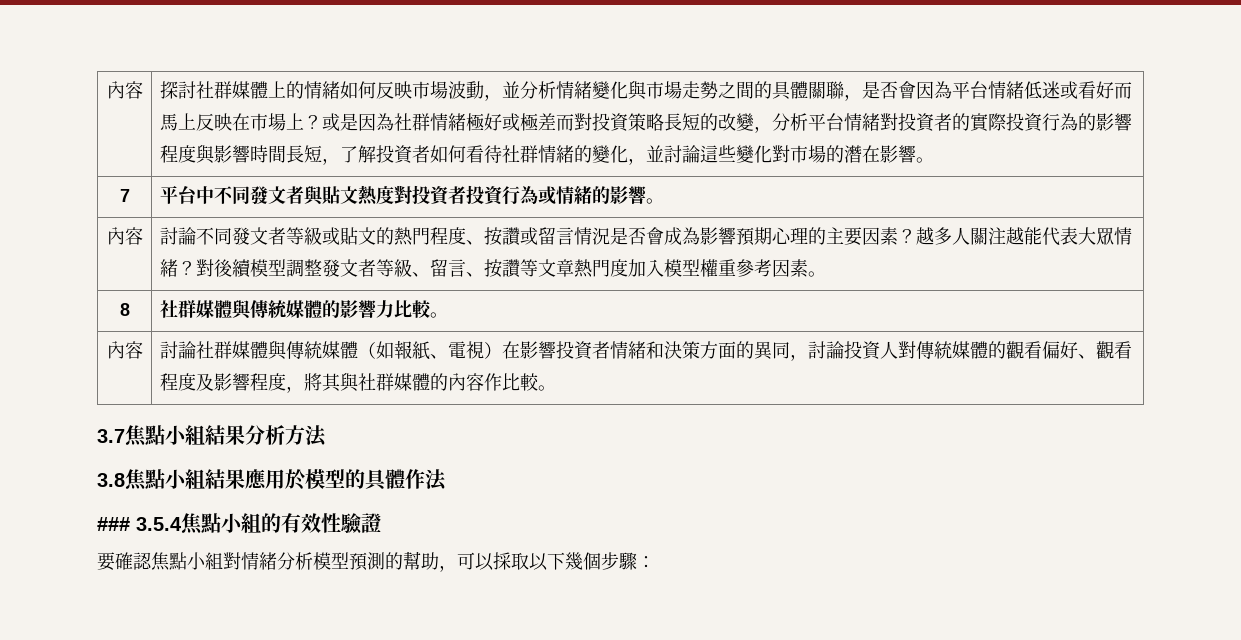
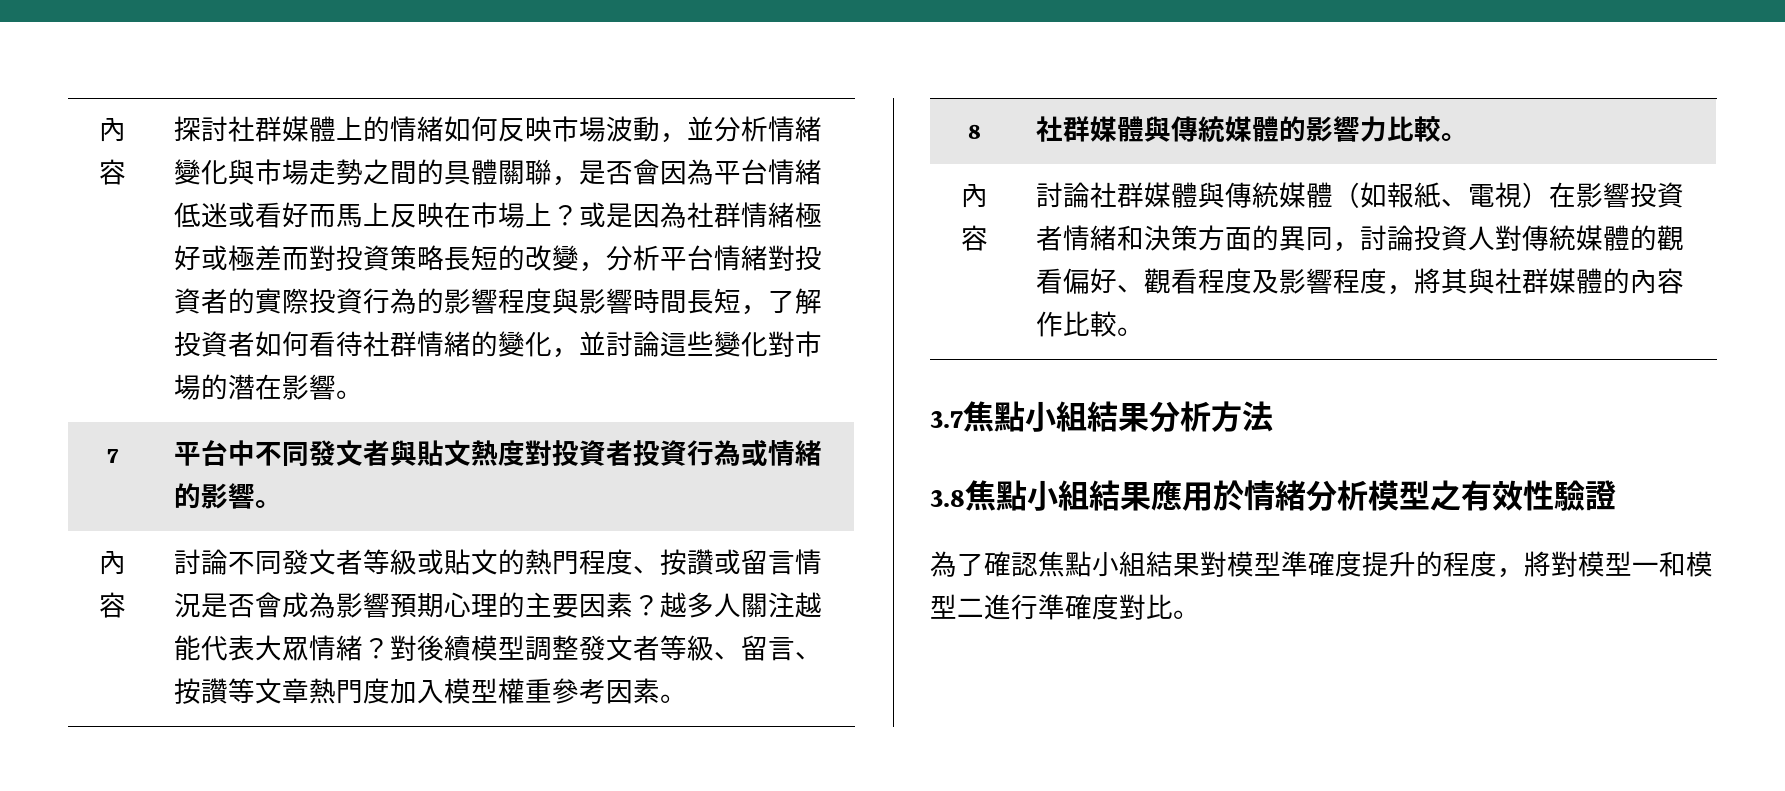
- 3.8焦點小組結果應用於模型的具體作法
- ### 3.5.4焦點小組的有效性驗證
+ 3.8焦點小組結果應用於情緒分析模型之有效性驗證
- 要確認焦點小組對情緒分析模型預測的幫助，可以採取以下幾個步驟：
+ 為了確認焦點小組結果對模型準確度提升的程度，將對模型一和模型二進行準確度對比。

